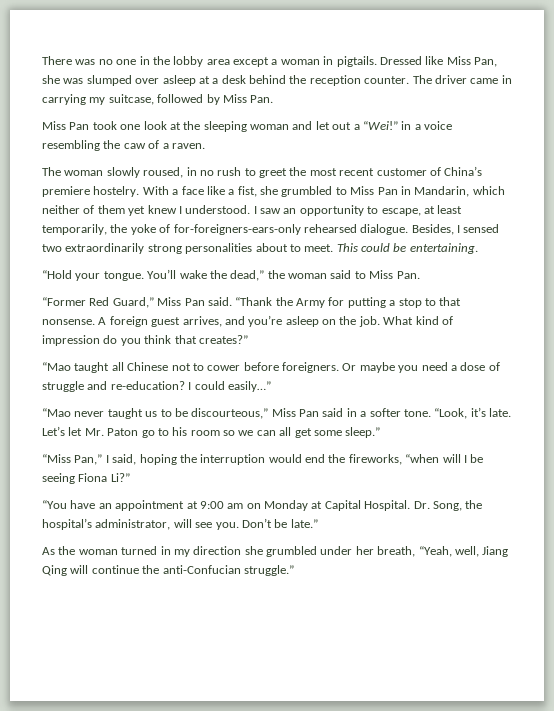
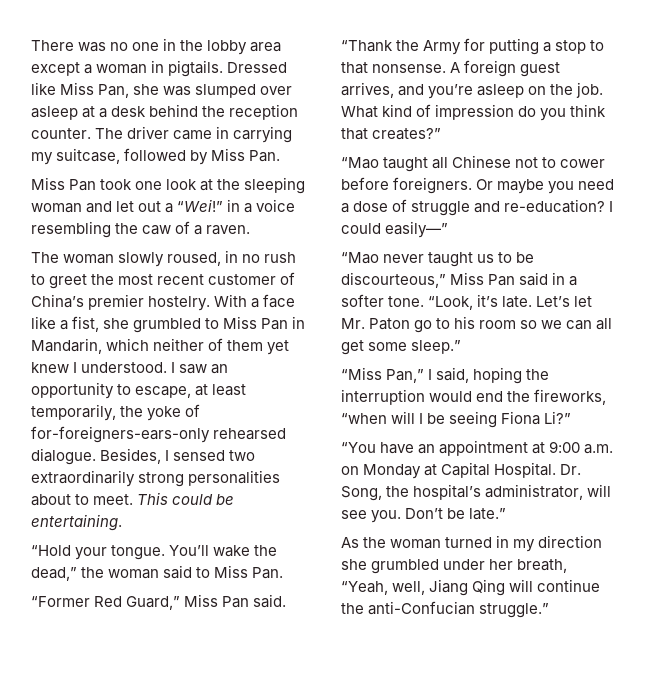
- The woman slowly roused, in no rush to greet the most recent customer of China’s premiere hostelry.
+ The woman slowly roused, in no rush to greet the most recent customer of China’s premier hostelry.
- I could easily…”
+ I could easily—”
- “You have an appointment at 9:00 am on Monday at Capital Hospital.
+ “You have an appointment at 9:00 a.m. on Monday at Capital Hospital.

